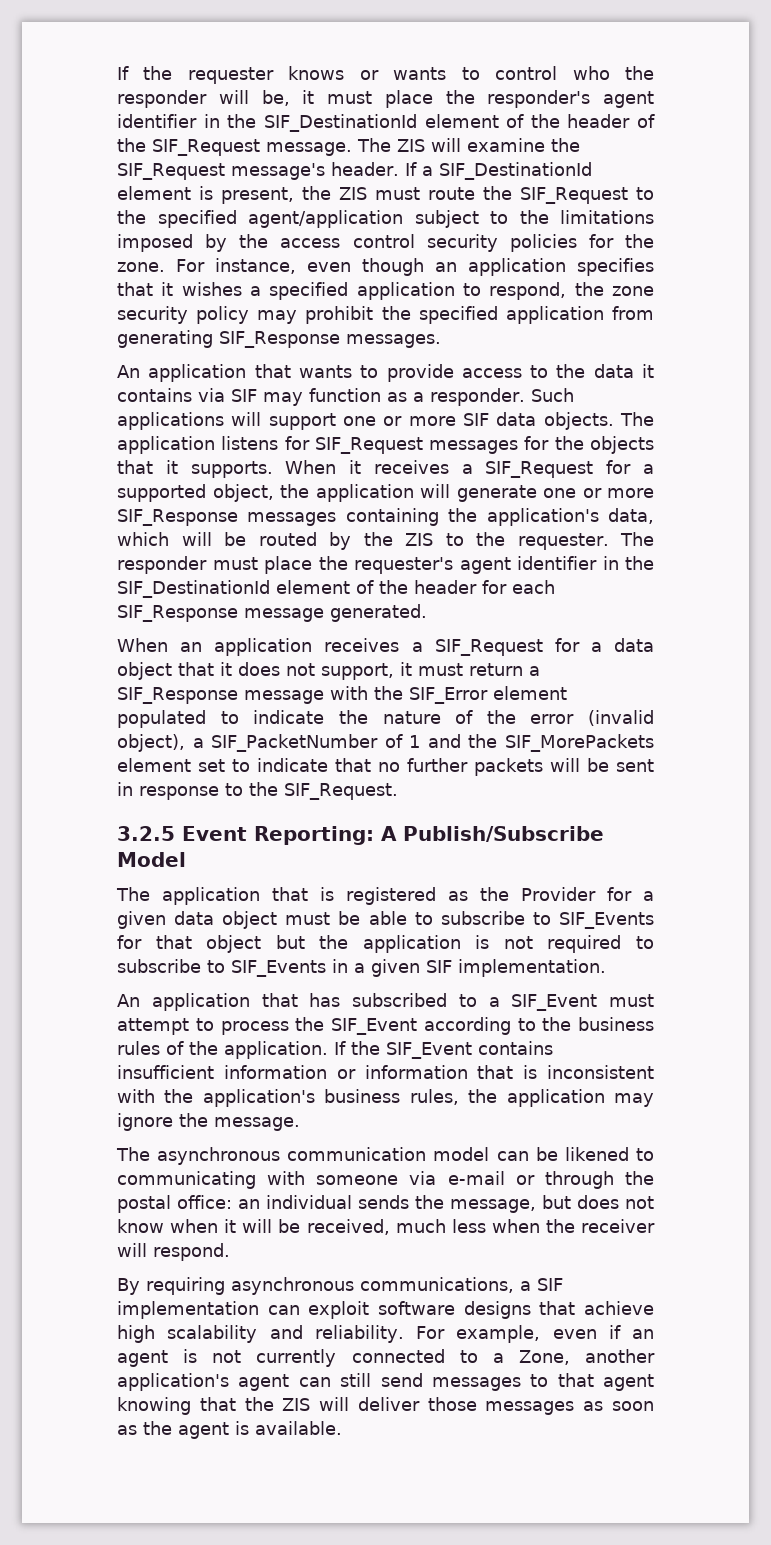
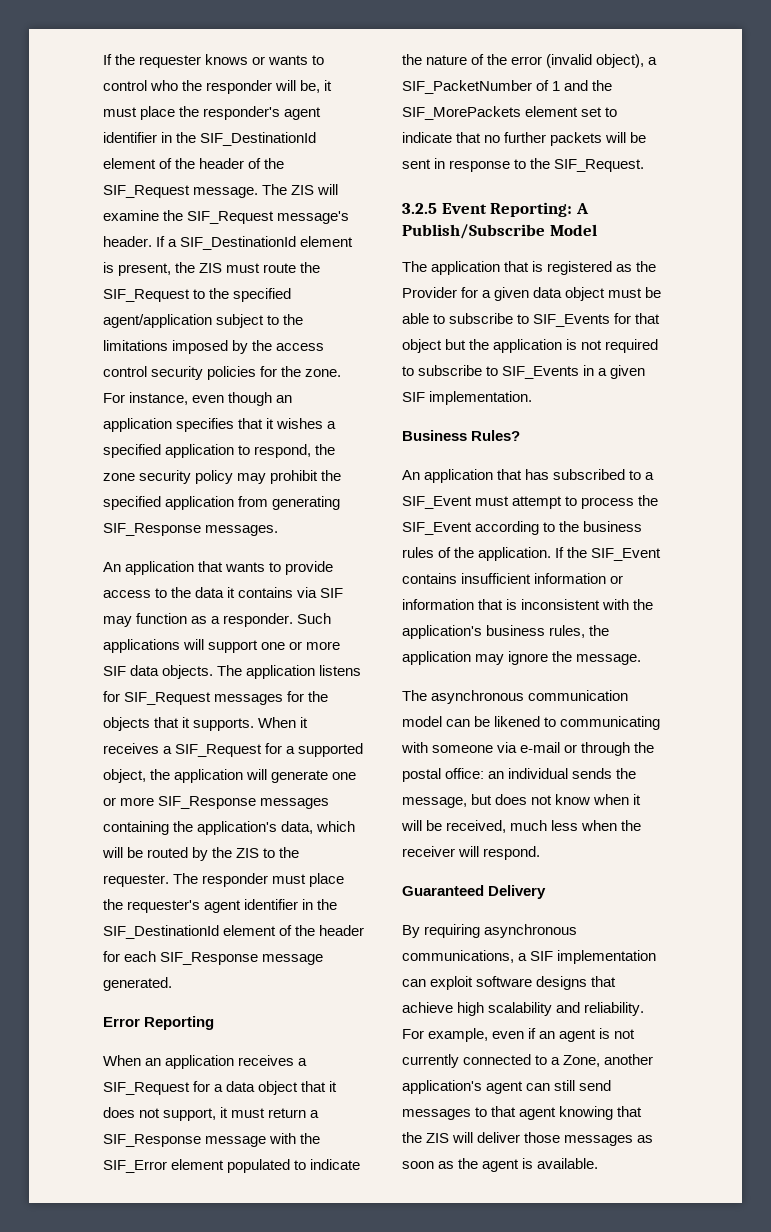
+ Error Reporting
+ Business Rules?
+ Guaranteed Delivery

